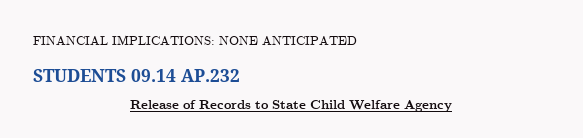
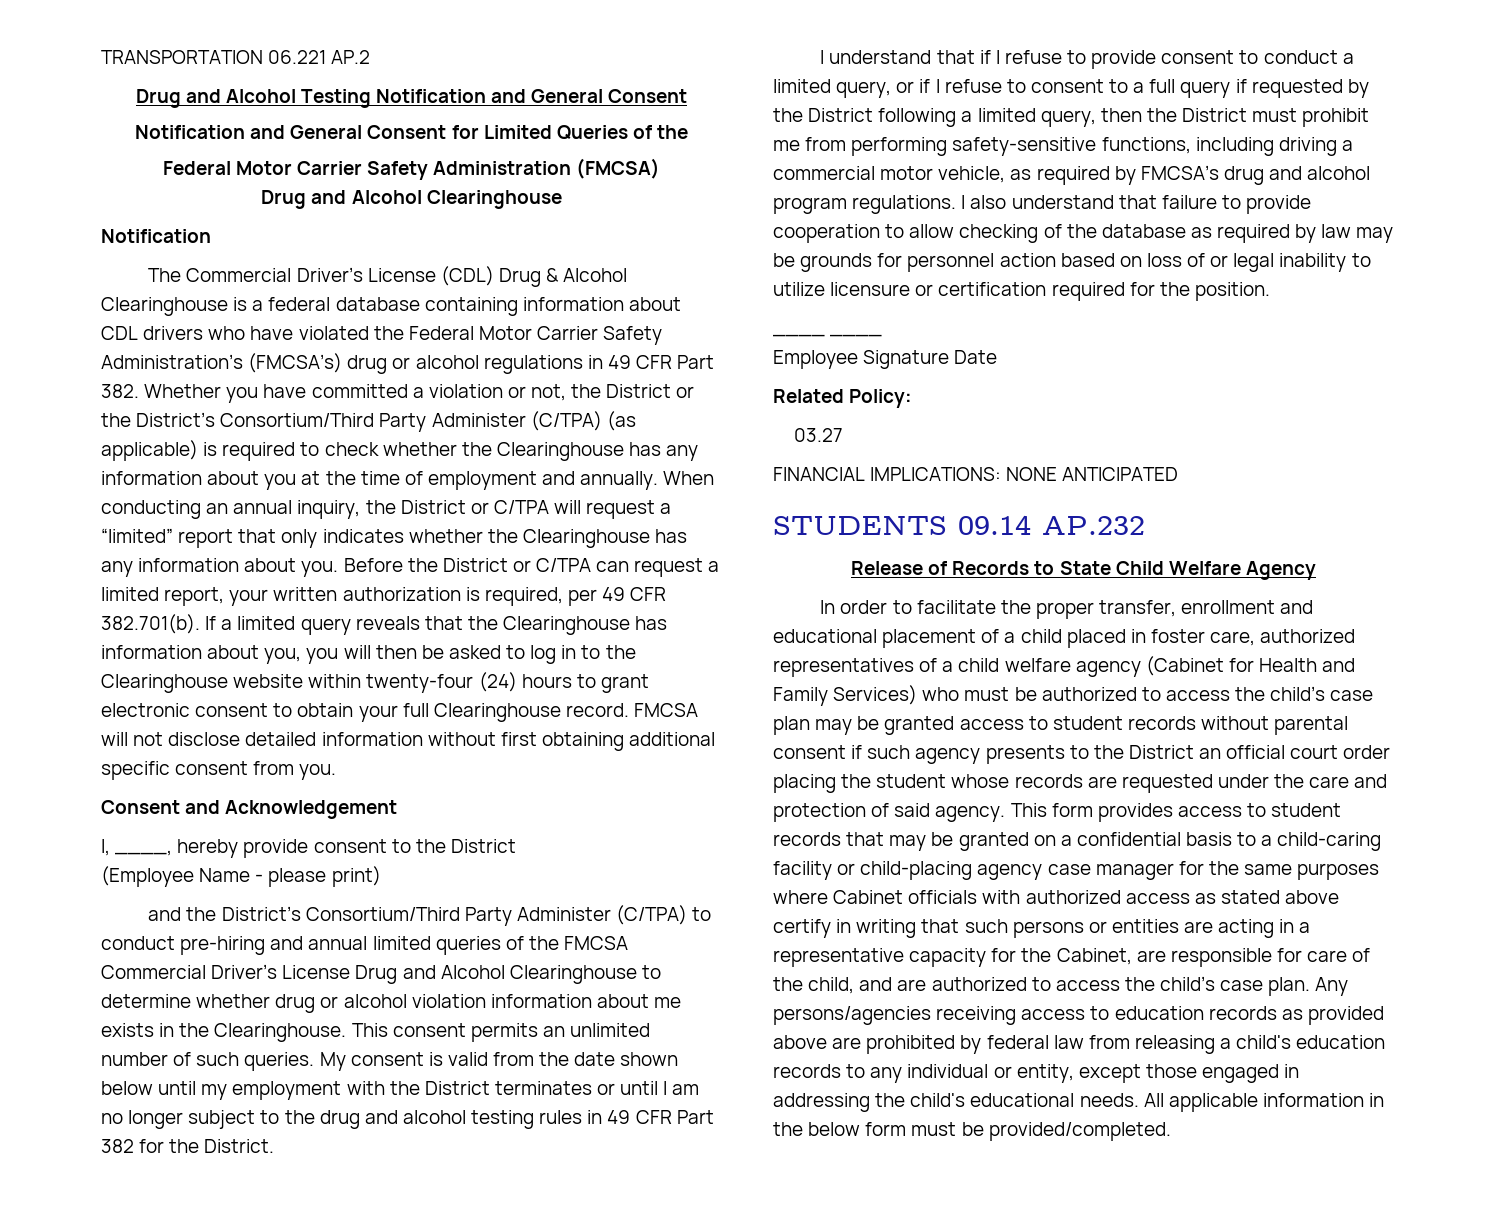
+ TRANSPORTATION 06.221 AP.2
+ Drug and Alcohol Testing Notification and General Consent
+ Notification and General Consent for Limited Queries of the
+ Federal Motor Carrier Safety Administration (FMCSA)
+ Drug and Alcohol Clearinghouse
+ Notification
+ The Commercial Driver’s License (CDL) Drug & Alcohol Clearinghouse is a federal database containing information about CDL drivers who have violated the Federal Motor Carrier Safety Administration’s (FMCSA’s) drug or alcohol regulations in 49 CFR Part 382. Whether you have committed a violation or not, the District or the District’s Consortium/Third Party Administer (C/TPA) (as applicable) is required to check whether the Clearinghouse has any information about you at the time of employment and annually. When conducting an annual inquiry, the District or C/TPA will request a “limited” report that only indicates whether the Clearinghouse has any information about you. Before the District or C/TPA can request a limited report, your written authorization is required, per 49 CFR 382.701(b). If a limited query reveals that the Clearinghouse has information about you, you will then be asked to log in to the Clearinghouse website within twenty-four (24) hours to grant electronic consent to obtain your full Clearinghouse record. FMCSA will not disclose detailed information without first obtaining additional specific consent from you.
+ Consent and Acknowledgement
+ I, ____, hereby provide consent to the District
+ (Employee Name - please print)
+ and the District’s Consortium/Third Party Administer (C/TPA) to conduct pre-hiring and annual limited queries of the FMCSA Commercial Driver’s License Drug and Alcohol Clearinghouse to determine whether drug or alcohol violation information about me exists in the Clearinghouse. This consent permits an unlimited number of such queries. My consent is valid from the date shown below until my employment with the District terminates or until I am no longer subject to the drug and alcohol testing rules in 49 CFR Part 382 for the District.
+ I understand that if I refuse to provide consent to conduct a limited query, or if I refuse to consent to a full query if requested by the District following a limited query, then the District must prohibit me from performing safety-sensitive functions, including driving a commercial motor vehicle, as required by FMCSA’s drug and alcohol program regulations. I also understand that failure to provide cooperation to allow checking of the database as required by law may be grounds for personnel action based on loss of or legal inability to utilize licensure or certification required for the position.
+ ____ ____
+ Employee Signature Date
+ Related Policy:
+ 03.27
+ In order to facilitate the proper transfer, enrollment and educational placement of a child placed in foster care, authorized representatives of a child welfare agency (Cabinet for Health and Family Services) who must be authorized to access the child’s case plan may be granted access to student records without parental consent if such agency presents to the District an official court order placing the student whose records are requested under the care and protection of said agency. This form provides access to student records that may be granted on a confidential basis to a child-caring facility or child-placing agency case manager for the same purposes where Cabinet officials with authorized access as stated above certify in writing that such persons or entities are acting in a representative capacity for the Cabinet, are responsible for care of the child, and are authorized to access the child’s case plan. Any persons/agencies receiving access to education records as provided above are prohibited by federal law from releasing a child's education records to any individual or entity, except those engaged in addressing the child's educational needs. All applicable information in the below form must be provided/completed.

